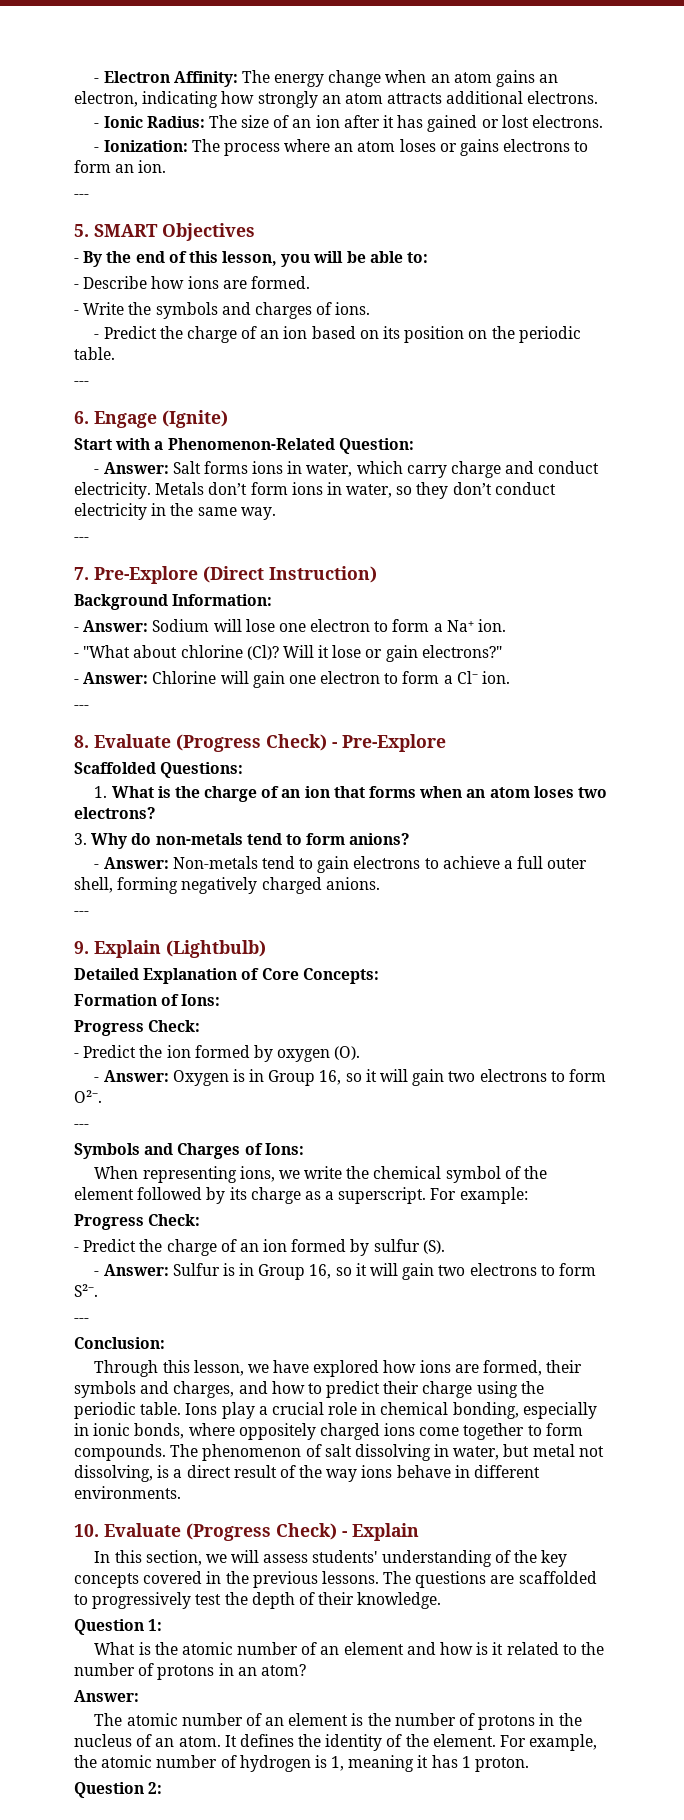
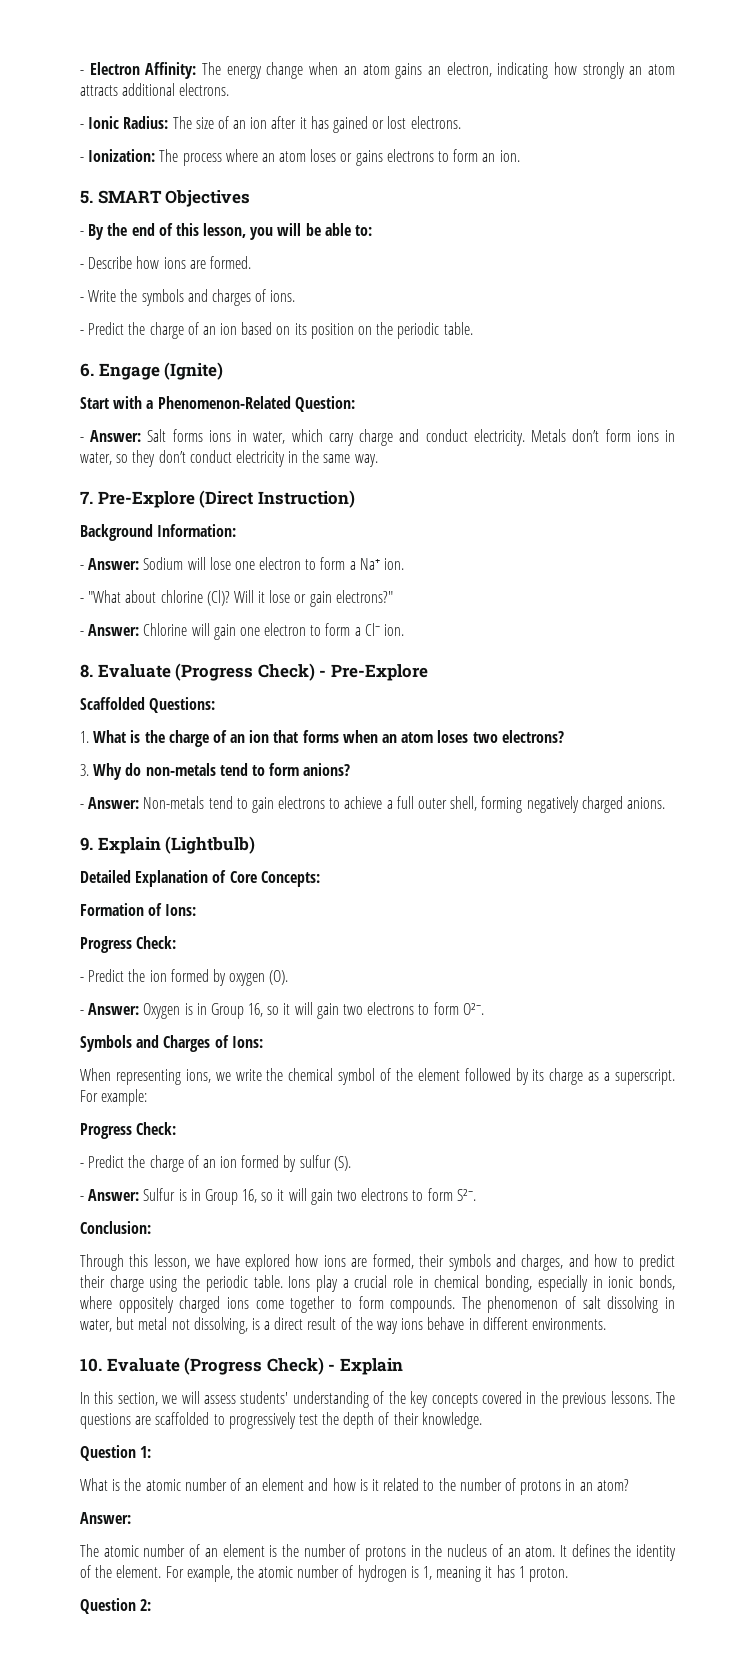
  - Ionization: The process where an atom loses or gains electrons to form an ion.
- ---
  - Predict the charge of an ion based on its position on the periodic table.
- ---
  Metals don’t form ions in water, so they don’t conduct electricity in the same way.
- ---
  - Answer: Chlorine will gain one electron to form a Cl⁻ ion.
- ---
  - Answer: Non-metals tend to gain electrons to achieve a full outer shell, forming negatively charged anions.
- ---
  - Answer: Oxygen is in Group 16, so it will gain two electrons to form O²⁻.
- ---
  - Answer: Sulfur is in Group 16, so it will gain two electrons to form S²⁻.
- ---

